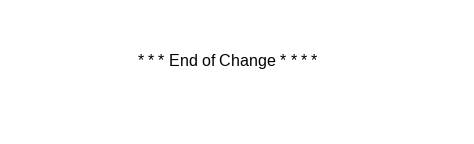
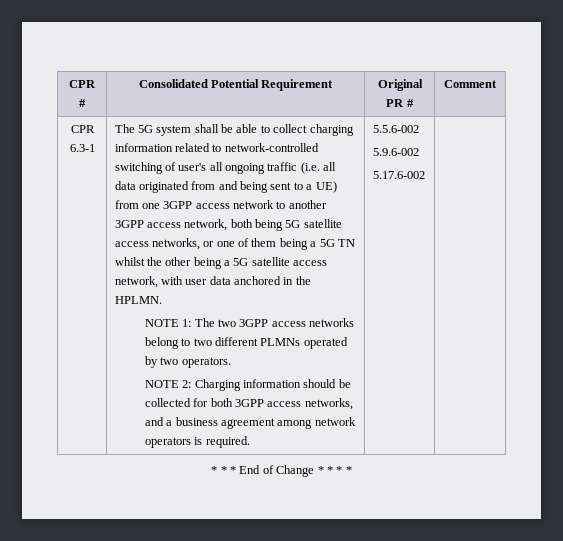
+ CPR # | Consolidated Potential Requirement | Original PR # | Comment
+ CPR 6.3-1 | The 5G system shall be able to collect charging information related to network-controlled switching of user's all ongoing traffic (i.e. all data originated from and being sent to a UE) from one 3GPP access network to another 3GPP access network, both being 5G satellite access networks, or one of them being a 5G TN whilst the other being a 5G satellite access network, with user data anchored in the HPLMN.
+ NOTE 1: The two 3GPP access networks belong to two different PLMNs operated by two operators.
+ NOTE 2: Charging information should be collected for both 3GPP access networks, and a business agreement among network operators is required. | 5.5.6-002
+ 5.9.6-002
+ 5.17.6-002

